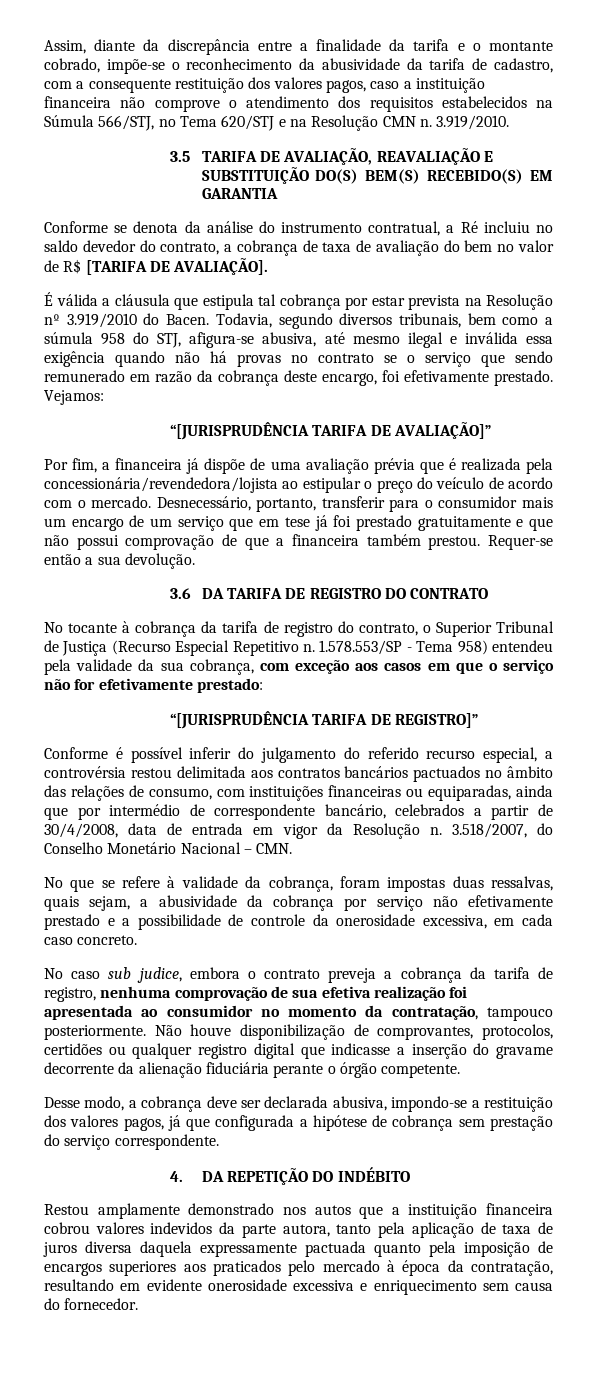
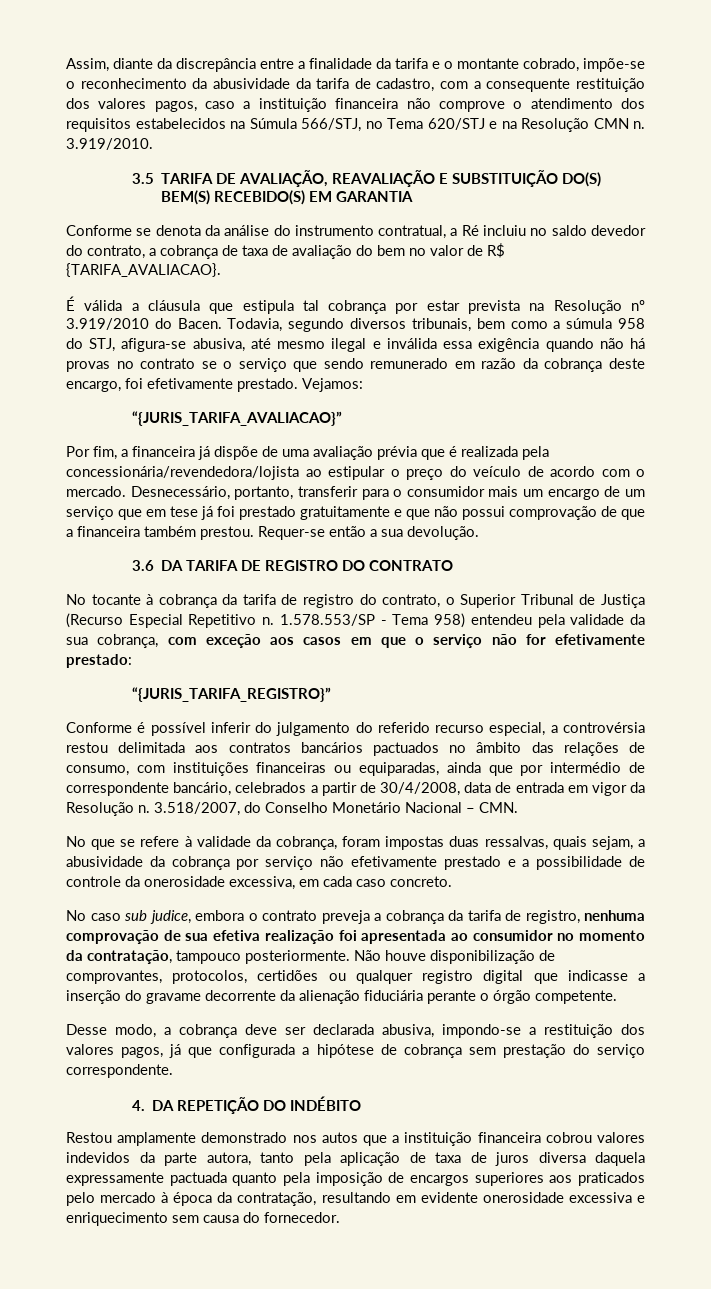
- Conforme se denota da análise do instrumento contratual, a Ré incluiu no saldo devedor do contrato, a cobrança de taxa de avaliação do bem no valor de R$ [TARIFA DE AVALIAÇÃO].
+ Conforme se denota da análise do instrumento contratual, a Ré incluiu no saldo devedor do contrato, a cobrança de taxa de avaliação do bem no valor de R$ {TARIFA_AVALIACAO}.
- “[JURISPRUDÊNCIA TARIFA DE AVALIAÇÃO]”
+ “{JURIS_TARIFA_AVALIACAO}”
- “[JURISPRUDÊNCIA TARIFA DE REGISTRO]”
+ “{JURIS_TARIFA_REGISTRO}”

